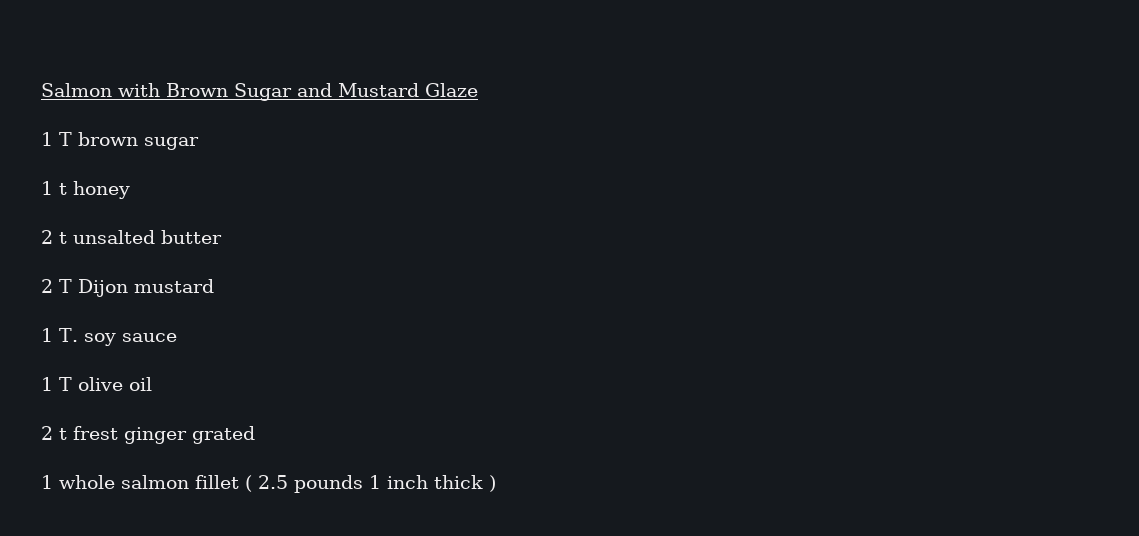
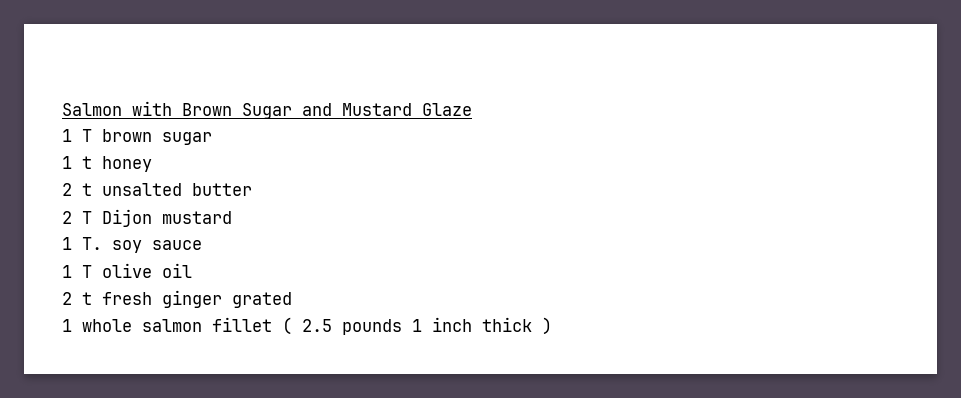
- 2 t frest ginger grated
+ 2 t fresh ginger grated

